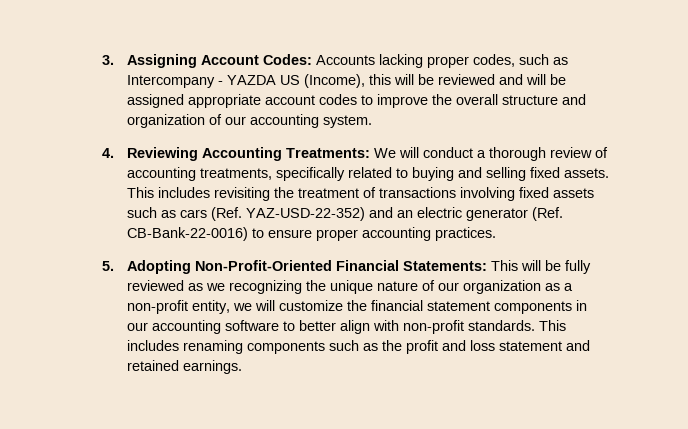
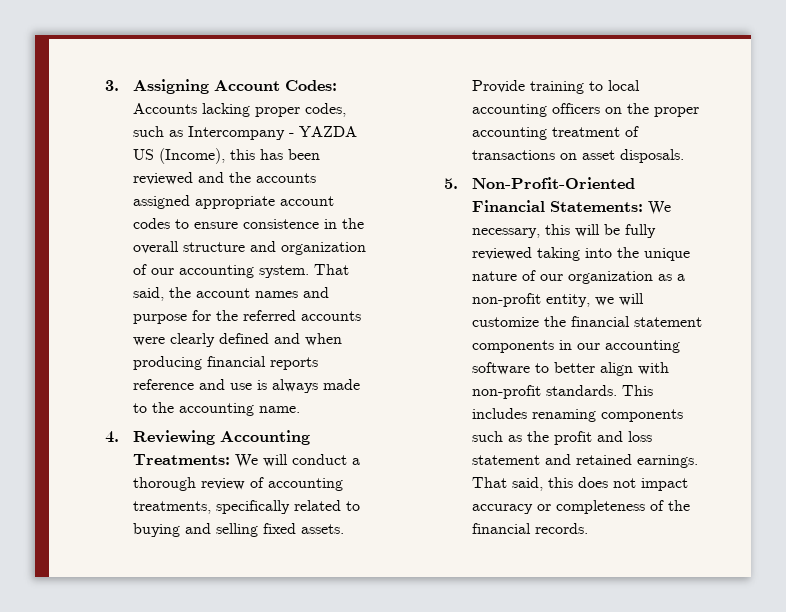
- 3. Assigning Account Codes: Accounts lacking proper codes, such as Intercompany - YAZDA US (Income), this will be reviewed and will be assigned appropriate account codes to improve the overall structure and organization of our accounting system.
+ 3. Assigning Account Codes: Accounts lacking proper codes, such as Intercompany - YAZDA US (Income), this has been reviewed and the accounts assigned appropriate account codes to ensure consistence in the overall structure and organization of our accounting system. That said, the account names and purpose for the referred accounts were clearly defined and when producing financial reports reference and use is always made to the accounting name.
- This includes revisiting the treatment of transactions involving fixed assets such as cars (Ref. YAZ-USD-22-352) and an electric generator (Ref. CB-Bank-22-0016) to ensure proper accounting practices.
+ Provide training to local accounting officers on the proper accounting treatment of transactions on asset disposals.
- 5. Adopting Non-Profit-Oriented Financial Statements: This will be fully reviewed as we recognizing the unique nature of our organization as a non-profit entity, we will customize the financial statement components in our accounting software to better align with non-profit standards.
+ 5. Non-Profit-Oriented Financial Statements: We necessary, this will be fully reviewed taking into the unique nature of our organization as a non-profit entity, we will customize the financial statement components in our accounting software to better align with non-profit standards.
+ That said, this does not impact accuracy or completeness of the financial records.

